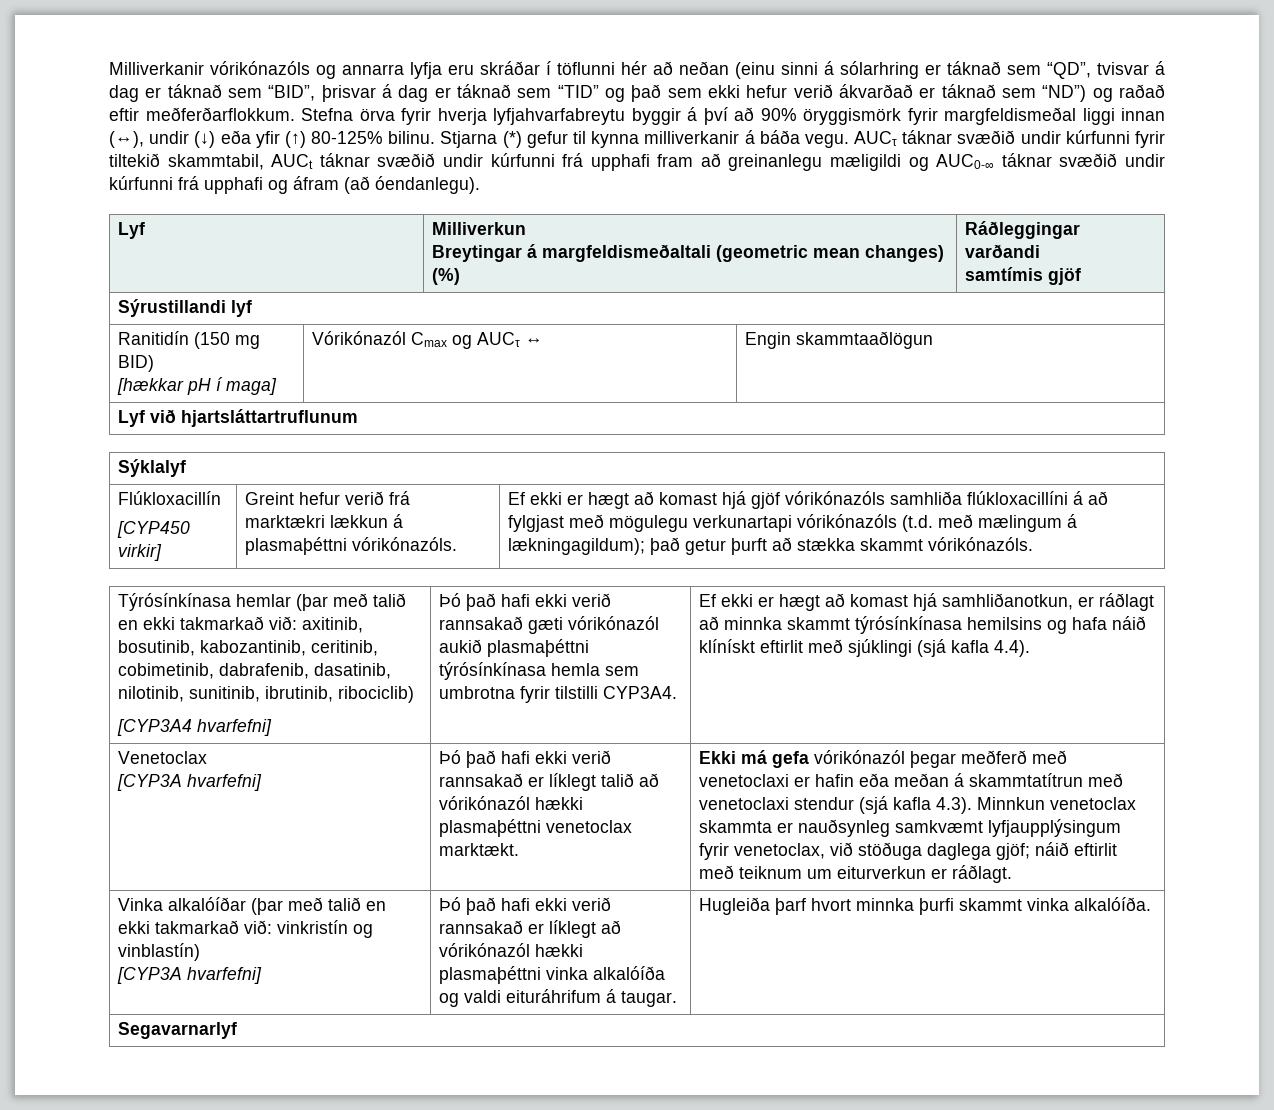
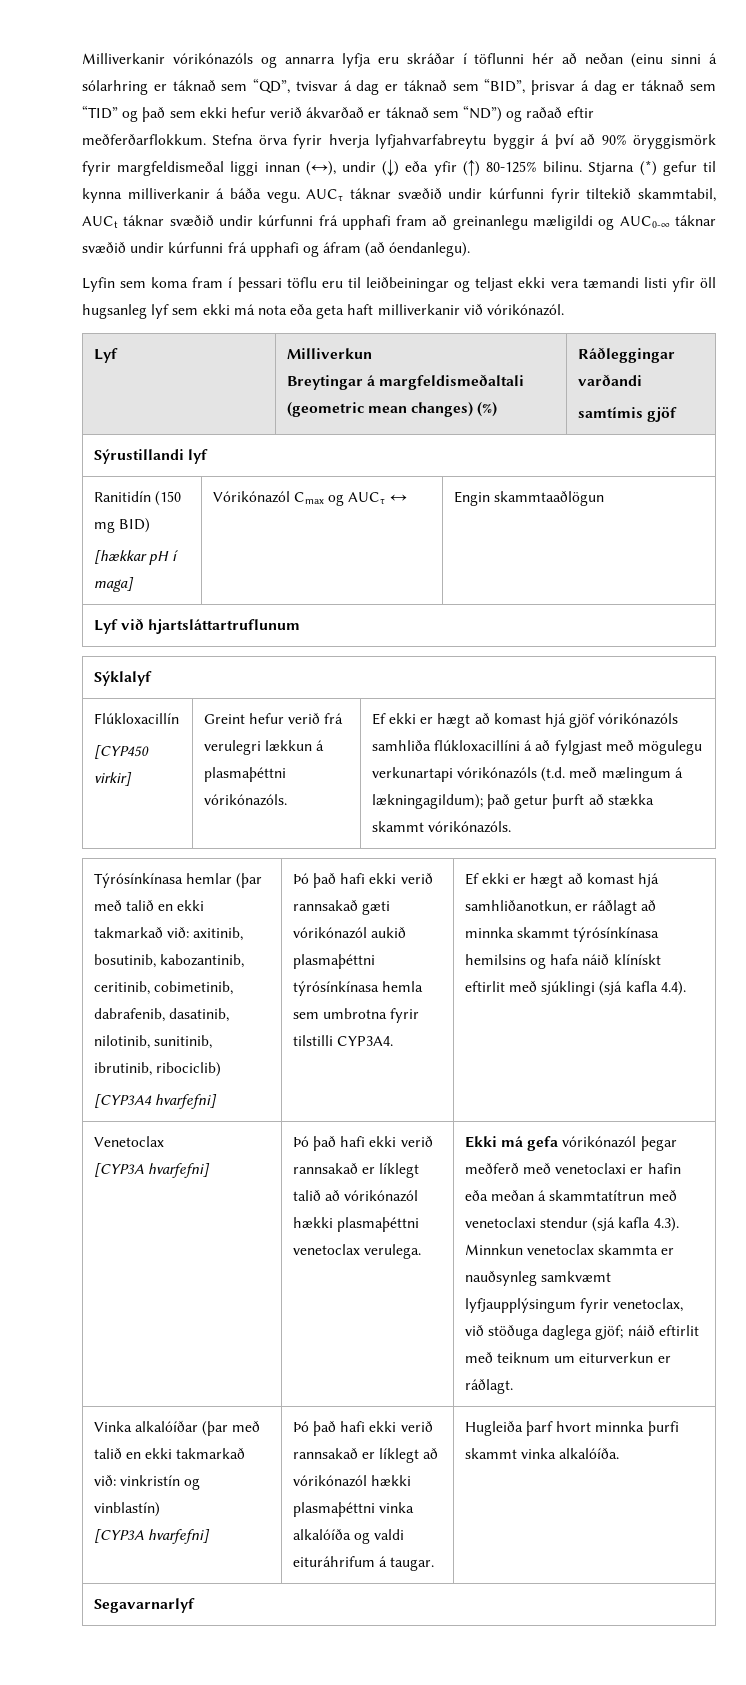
+ Lyfin sem koma fram í þessari töflu eru til leiðbeiningar og teljast ekki vera tæmandi listi yfir öll hugsanleg lyf sem ekki má nota eða geta haft milliverkanir við vórikónazól.
- Greint hefur verið frá marktækri lækkun á plasmaþéttni vórikónazóls.
+ Greint hefur verið frá verulegri lækkun á plasmaþéttni vórikónazóls.
- Þó það hafi ekki verið rannsakað er líklegt talið að vórikónazól hækki plasmaþéttni venetoclax marktækt.
+ Þó það hafi ekki verið rannsakað er líklegt talið að vórikónazól hækki plasmaþéttni venetoclax verulega.

